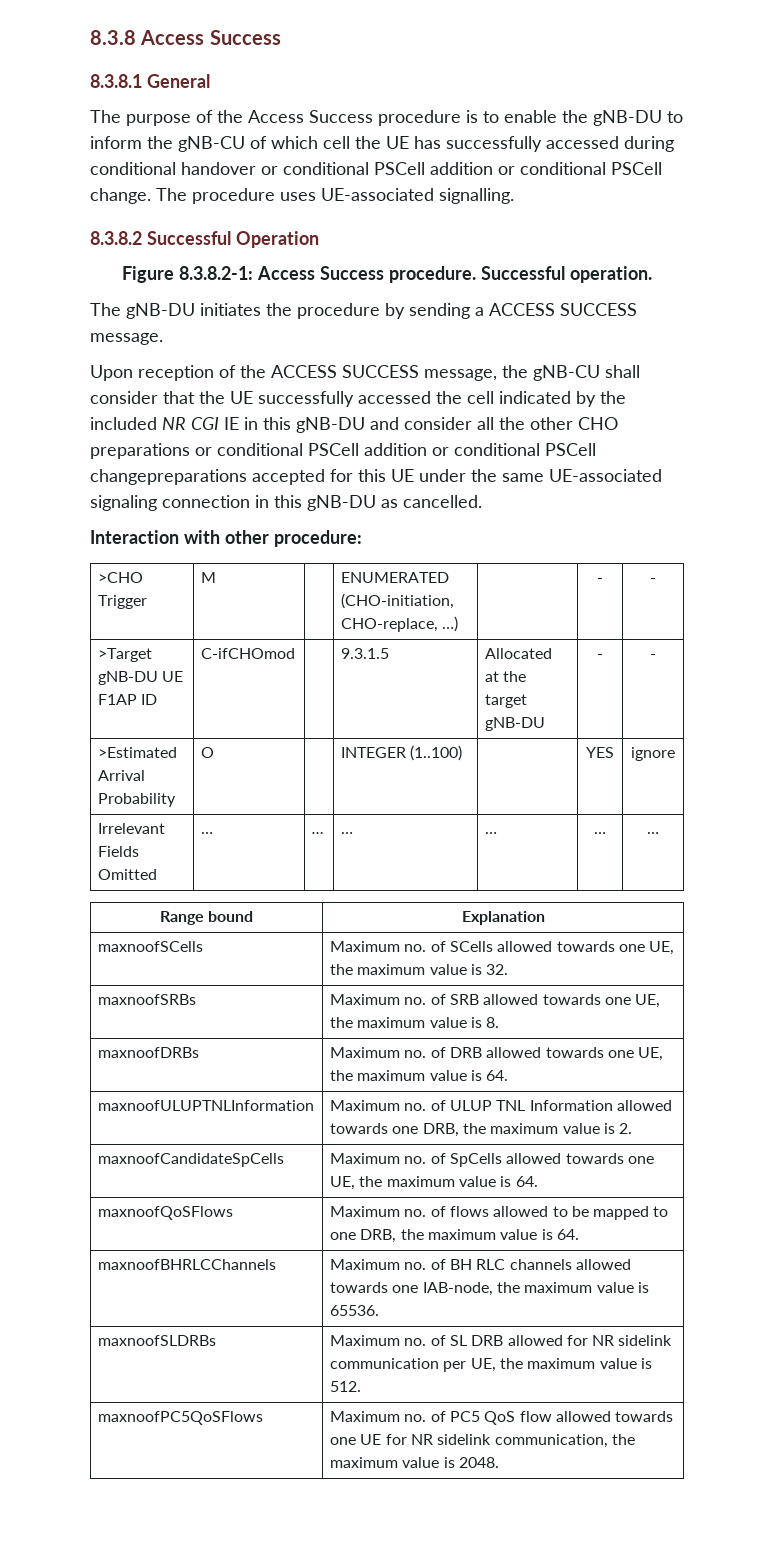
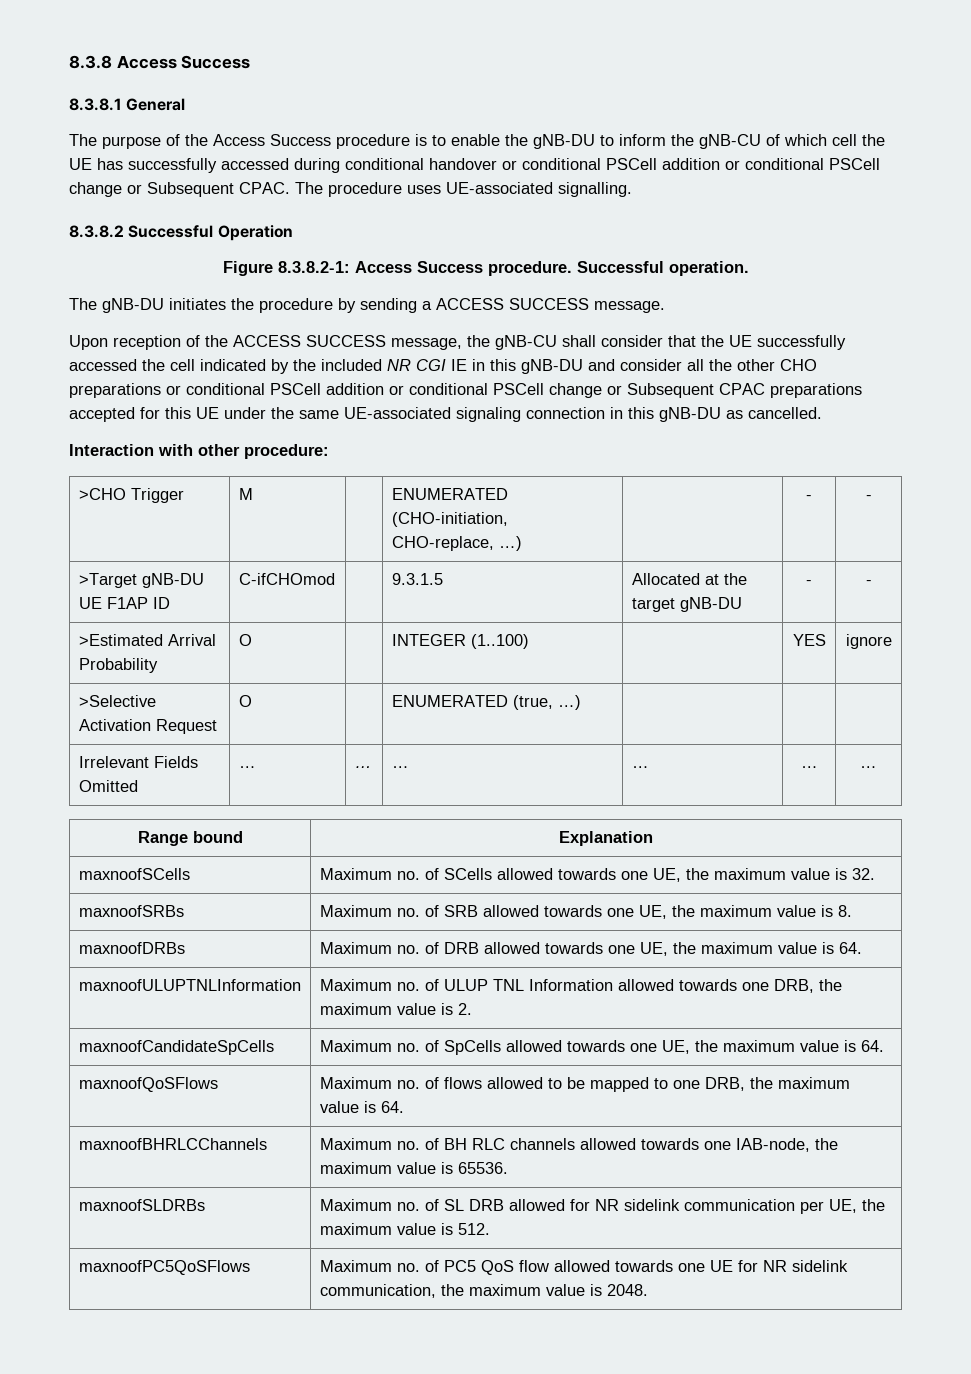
- The purpose of the Access Success procedure is to enable the gNB-DU to inform the gNB-CU of which cell the UE has successfully accessed during conditional handover or conditional PSCell addition or conditional PSCell change.
+ The purpose of the Access Success procedure is to enable the gNB-DU to inform the gNB-CU of which cell the UE has successfully accessed during conditional handover or conditional PSCell addition or conditional PSCell change or Subsequent CPAC.
- Upon reception of the ACCESS SUCCESS message, the gNB-CU shall consider that the UE successfully accessed the cell indicated by the included NR CGI IE in this gNB-DU and consider all the other CHO preparations or conditional PSCell addition or conditional PSCell changepreparations accepted for this UE under the same UE-associated signaling connection in this gNB-DU as cancelled.
+ Upon reception of the ACCESS SUCCESS message, the gNB-CU shall consider that the UE successfully accessed the cell indicated by the included NR CGI IE in this gNB-DU and consider all the other CHO preparations or conditional PSCell addition or conditional PSCell change or Subsequent CPAC preparations accepted for this UE under the same UE-associated signaling connection in this gNB-DU as cancelled.
+ >Selective Activation Request | O | | ENUMERATED (true, …) | | |

